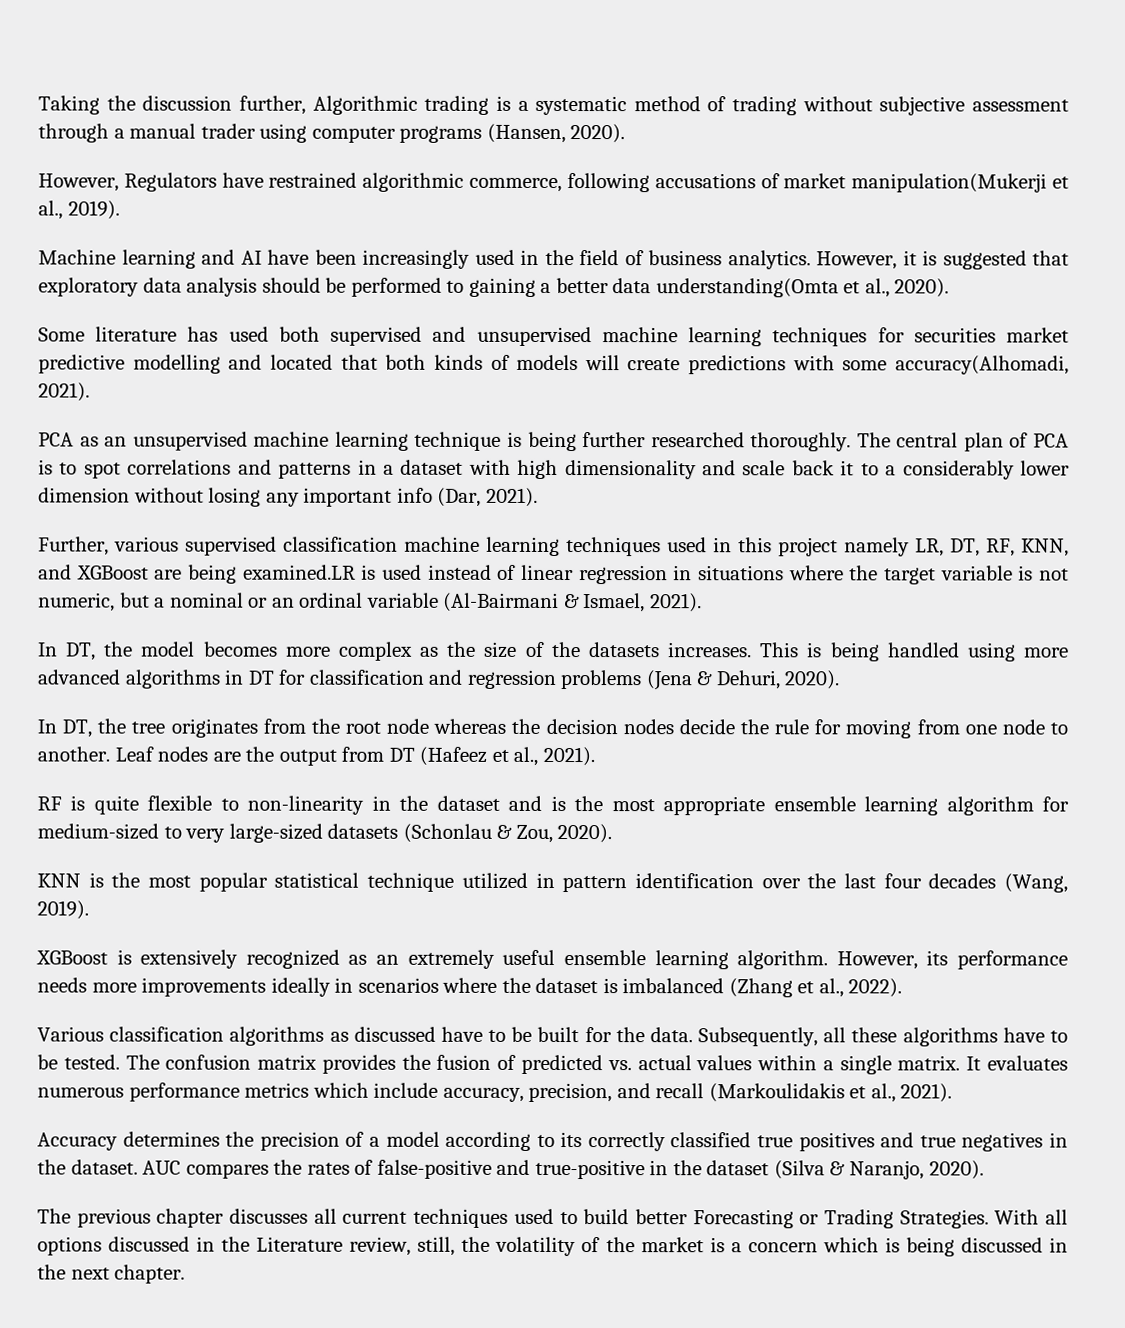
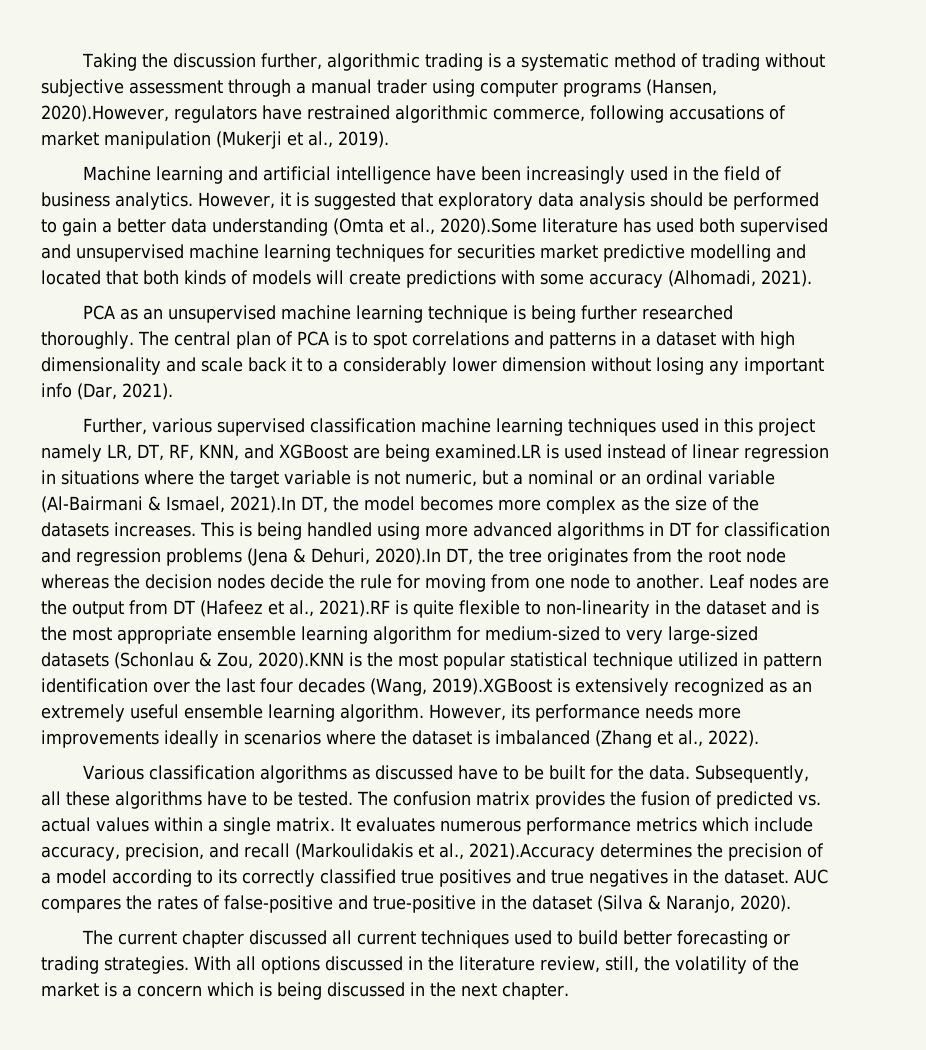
- Taking the discussion further, Algorithmic trading is a systematic method of trading without subjective assessment through a manual trader using computer programs (Hansen, 2020).
- However, Regulators have restrained algorithmic commerce, following accusations of market manipulation(Mukerji et al., 2019).
+ Taking the discussion further, algorithmic trading is a systematic method of trading without subjective assessment through a manual trader using computer programs (Hansen, 2020).However, regulators have restrained algorithmic commerce, following accusations of market manipulation (Mukerji et al., 2019).
- Machine learning and AI have been increasingly used in the field of business analytics.
+ Machine learning and artificial intelligence have been increasingly used in the field of business analytics.
- However, it is suggested that exploratory data analysis should be performed to gaining a better data understanding(Omta et al., 2020).
- Some literature has used both supervised and unsupervised machine learning techniques for securities market predictive modelling and located that both kinds of models will create predictions with some accuracy(Alhomadi, 2021).
+ However, it is suggested that exploratory data analysis should be performed to gain a better data understanding (Omta et al., 2020).Some literature has used both supervised and unsupervised machine learning techniques for securities market predictive modelling and located that both kinds of models will create predictions with some accuracy (Alhomadi, 2021).
- Further, various supervised classification machine learning techniques used in this project namely LR, DT, RF, KNN, and XGBoost are being examined.LR is used instead of linear regression in situations where the target variable is not numeric, but a nominal or an ordinal variable (Al-Bairmani & Ismael, 2021).
- In DT, the model becomes more complex as the size of the datasets increases.
+ Further, various supervised classification machine learning techniques used in this project namely LR, DT, RF, KNN, and XGBoost are being examined.LR is used instead of linear regression in situations where the target variable is not numeric, but a nominal or an ordinal variable (Al-Bairmani & Ismael, 2021).In DT, the model becomes more complex as the size of the datasets increases.
- This is being handled using more advanced algorithms in DT for classification and regression problems (Jena & Dehuri, 2020).
- In DT, the tree originates from the root node whereas the decision nodes decide the rule for moving from one node to another.
+ This is being handled using more advanced algorithms in DT for classification and regression problems (Jena & Dehuri, 2020).In DT, the tree originates from the root node whereas the decision nodes decide the rule for moving from one node to another.
- Leaf nodes are the output from DT (Hafeez et al., 2021).
- RF is quite flexible to non-linearity in the dataset and is the most appropriate ensemble learning algorithm for medium-sized to very large-sized datasets (Schonlau & Zou, 2020).
- KNN is the most popular statistical technique utilized in pattern identification over the last four decades (Wang, 2019).
- XGBoost is extensively recognized as an extremely useful ensemble learning algorithm.
+ Leaf nodes are the output from DT (Hafeez et al., 2021).RF is quite flexible to non-linearity in the dataset and is the most appropriate ensemble learning algorithm for medium-sized to very large-sized datasets (Schonlau & Zou, 2020).KNN is the most popular statistical technique utilized in pattern identification over the last four decades (Wang, 2019).XGBoost is extensively recognized as an extremely useful ensemble learning algorithm.
- It evaluates numerous performance metrics which include accuracy, precision, and recall (Markoulidakis et al., 2021).
- Accuracy determines the precision of a model according to its correctly classified true positives and true negatives in the dataset.
+ It evaluates numerous performance metrics which include accuracy, precision, and recall (Markoulidakis et al., 2021).Accuracy determines the precision of a model according to its correctly classified true positives and true negatives in the dataset.
- The previous chapter discusses all current techniques used to build better Forecasting or Trading Strategies.
+ The current chapter discussed all current techniques used to build better forecasting or trading strategies.
- With all options discussed in the Literature review, still, the volatility of the market is a concern which is being discussed in the next chapter.
+ With all options discussed in the literature review, still, the volatility of the market is a concern which is being discussed in the next chapter.

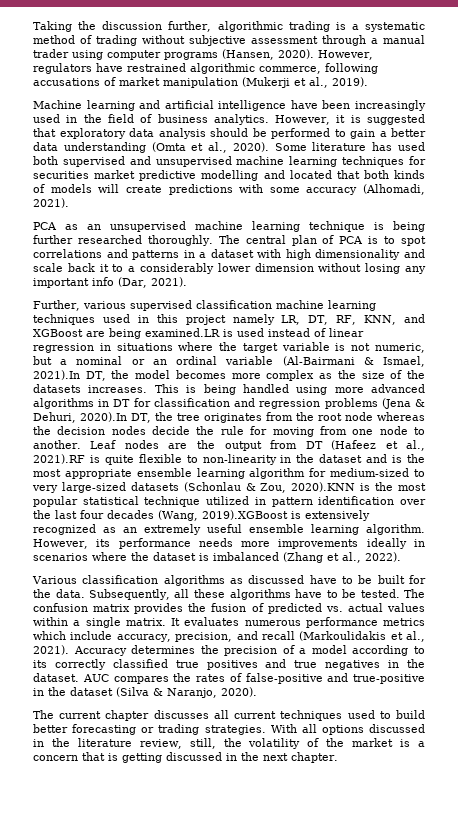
- Taking the discussion further, algorithmic trading is a systematic method of trading without subjective assessment through a manual trader using computer programs (Hansen, 2020).However, regulators have restrained algorithmic commerce, following accusations of market manipulation (Mukerji et al., 2019).
+ Taking the discussion further, algorithmic trading is a systematic method of trading without subjective assessment through a manual trader using computer programs (Hansen, 2020). However, regulators have restrained algorithmic commerce, following accusations of market manipulation (Mukerji et al., 2019).
- However, it is suggested that exploratory data analysis should be performed to gain a better data understanding (Omta et al., 2020).Some literature has used both supervised and unsupervised machine learning techniques for securities market predictive modelling and located that both kinds of models will create predictions with some accuracy (Alhomadi, 2021).
+ However, it is suggested that exploratory data analysis should be performed to gain a better data understanding (Omta et al., 2020). Some literature has used both supervised and unsupervised machine learning techniques for securities market predictive modelling and located that both kinds of models will create predictions with some accuracy (Alhomadi, 2021).
- It evaluates numerous performance metrics which include accuracy, precision, and recall (Markoulidakis et al., 2021).Accuracy determines the precision of a model according to its correctly classified true positives and true negatives in the dataset.
+ It evaluates numerous performance metrics which include accuracy, precision, and recall (Markoulidakis et al., 2021). Accuracy determines the precision of a model according to its correctly classified true positives and true negatives in the dataset.
- The current chapter discussed all current techniques used to build better forecasting or trading strategies.
+ The current chapter discusses all current techniques used to build better forecasting or trading strategies.
- With all options discussed in the literature review, still, the volatility of the market is a concern which is being discussed in the next chapter.
+ With all options discussed in the literature review, still, the volatility of the market is a concern that is getting discussed in the next chapter.

